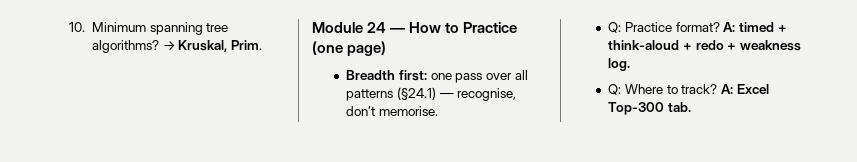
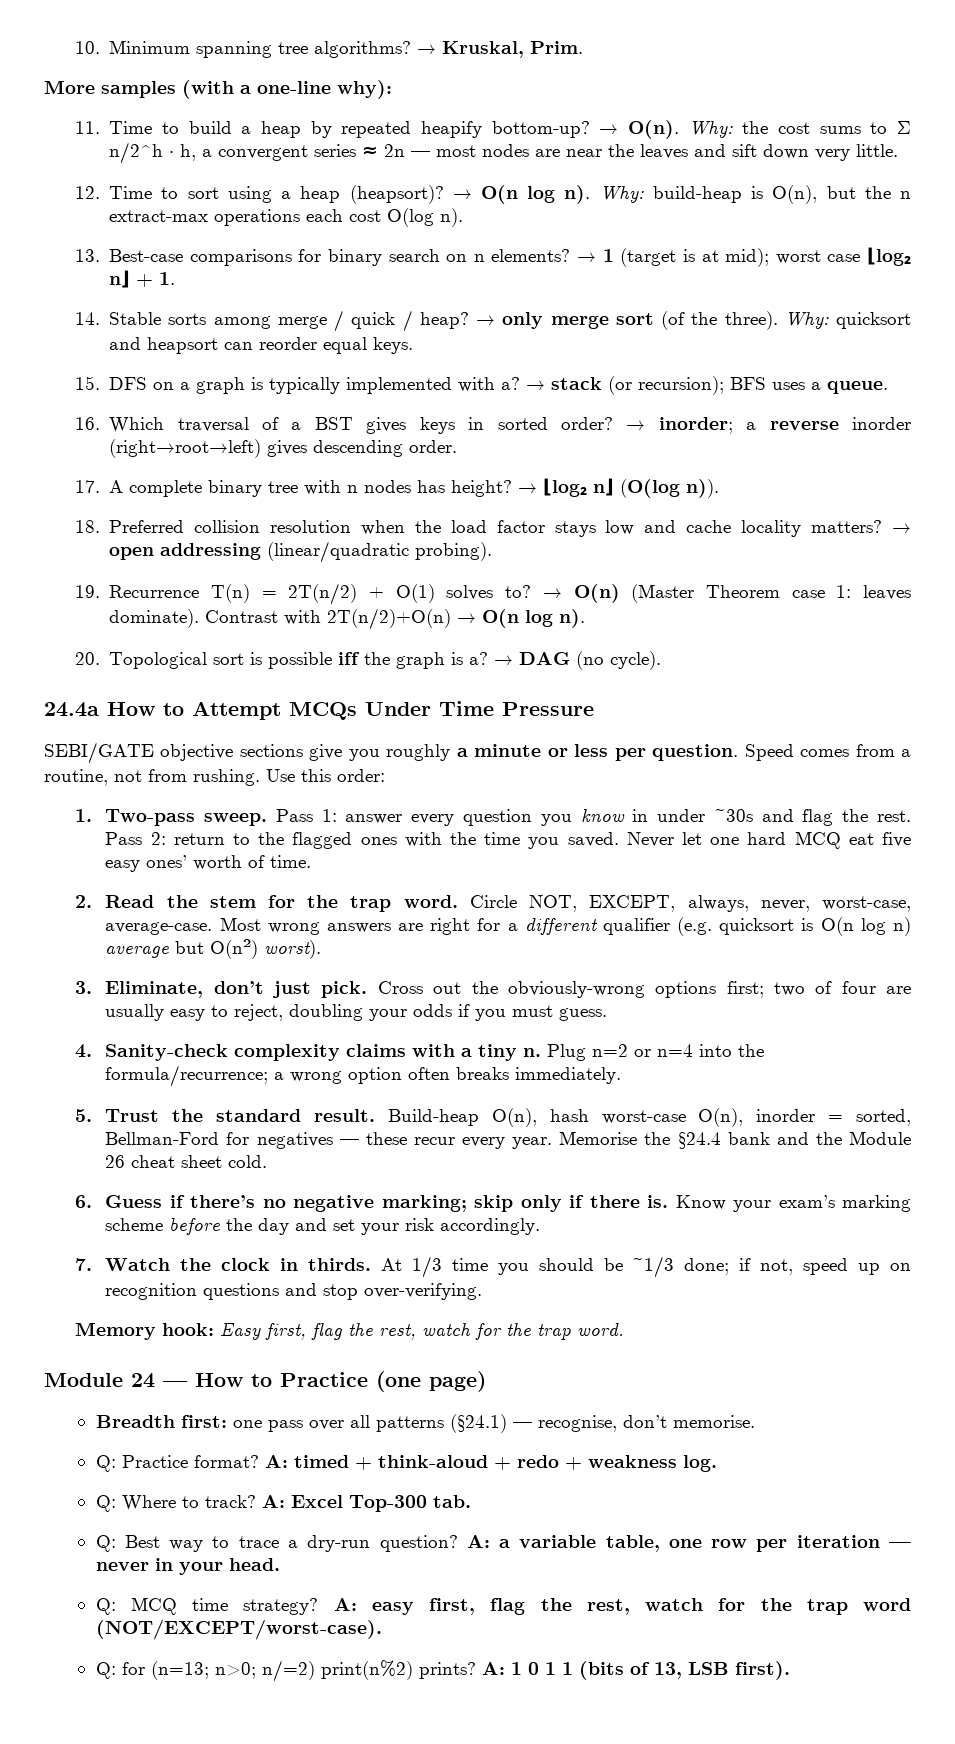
+ More samples (with a one-line why):
+ 11. Time to build a heap by repeated heapify bottom-up? → O(n). Why: the cost sums to Σ n/2^h · h, a convergent series ≈ 2n — most nodes are near the leaves and sift down very little.
+ 12. Time to sort using a heap (heapsort)? → O(n log n). Why: build-heap is O(n), but the n extract-max operations each cost O(log n).
+ 13. Best-case comparisons for binary search on n elements? → 1 (target is at mid); worst case ⌊log₂ n⌋ + 1.
+ 14. Stable sorts among merge / quick / heap? → only merge sort (of the three). Why: quicksort and heapsort can reorder equal keys.
+ 15. DFS on a graph is typically implemented with a? → stack (or recursion); BFS uses a queue.
+ 16. Which traversal of a BST gives keys in sorted order? → inorder; a reverse inorder (right→root→left) gives descending order.
+ 17. A complete binary tree with n nodes has height? → ⌊log₂ n⌋ (O(log n)).
+ 18. Preferred collision resolution when the load factor stays low and cache locality matters? → open addressing (linear/quadratic probing).
+ 19. Recurrence T(n) = 2T(n/2) + O(1) solves to? → O(n) (Master Theorem case 1: leaves dominate). Contrast with 2T(n/2)+O(n) → O(n log n).
+ 20. Topological sort is possible iff the graph is a? → DAG (no cycle).
+ 24.4a How to Attempt MCQs Under Time Pressure
+ SEBI/GATE objective sections give you roughly a minute or less per question. Speed comes from a routine, not from rushing. Use this order:
+ 1. Two-pass sweep. Pass 1: answer every question you know in under ~30s and flag the rest. Pass 2: return to the flagged ones with the time you saved. Never let one hard MCQ eat five easy ones’ worth of time.
+ 2. Read the stem for the trap word. Circle NOT, EXCEPT, always, never, worst-case, average-case. Most wrong answers are right for a different qualifier (e.g. quicksort is O(n log n) average but O(n²) worst).
+ 3. Eliminate, don’t just pick. Cross out the obviously-wrong options first; two of four are usually easy to reject, doubling your odds if you must guess.
+ 4. Sanity-check complexity claims with a tiny n. Plug n=2 or n=4 into the formula/recurrence; a wrong option often breaks immediately.
+ 5. Trust the standard result. Build-heap O(n), hash worst-case O(n), inorder = sorted, Bellman-Ford for negatives — these recur every year. Memorise the §24.4 bank and the Module 26 cheat sheet cold.
+ 6. Guess if there’s no negative marking; skip only if there is. Know your exam’s marking scheme before the day and set your risk accordingly.
+ 7. Watch the clock in thirds. At 1/3 time you should be ~1/3 done; if not, speed up on recognition questions and stop over-verifying.
+ Memory hook: Easy first, flag the rest, watch for the trap word.
+ Q: Best way to trace a dry-run question? A: a variable table, one row per iteration — never in your head.
+ Q: MCQ time strategy? A: easy first, flag the rest, watch for the trap word (NOT/EXCEPT/worst-case).
+ Q: for (n=13; n>0; n/=2) print(n%2) prints? A: 1 0 1 1 (bits of 13, LSB first).

